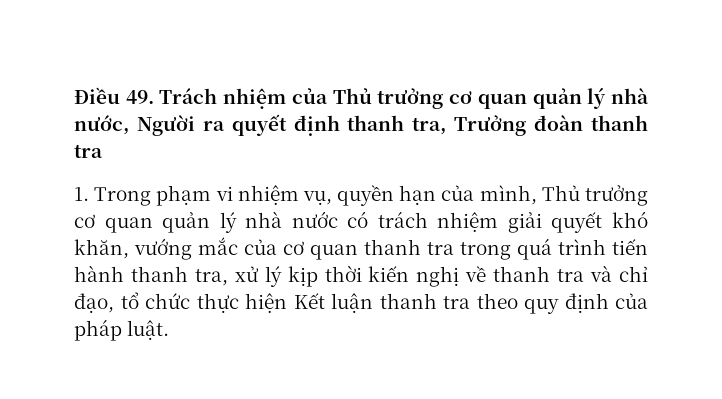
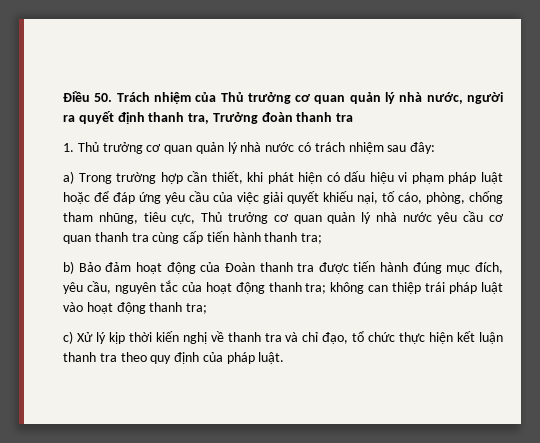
- Điều 49. Trách nhiệm của Thủ trưởng cơ quan quản lý nhà nước, Người ra quyết định thanh tra, Trưởng đoàn thanh tra
+ Điều 50. Trách nhiệm của Thủ trưởng cơ quan quản lý nhà nước, người ra quyết định thanh tra, Trưởng đoàn thanh tra
- 1. Trong phạm vi nhiệm vụ, quyền hạn của mình, Thủ trưởng cơ quan quản lý nhà nước có trách nhiệm giải quyết khó khăn, vướng mắc của cơ quan thanh tra trong quá trình tiến hành thanh tra, xử lý kịp thời kiến nghị về thanh tra và chỉ đạo, tổ chức thực hiện Kết luận thanh tra theo quy định của pháp luật.
+ 1. Thủ trưởng cơ quan quản lý nhà nước có trách nhiệm sau đây:
+ a) Trong trường hợp cần thiết, khi phát hiện có dấu hiệu vi phạm pháp luật hoặc để đáp ứng yêu cầu của việc giải quyết khiếu nại, tố cáo, phòng, chống tham nhũng, tiêu cực, Thủ trưởng cơ quan quản lý nhà nước yêu cầu cơ quan thanh tra cùng cấp tiến hành thanh tra;
+ b) Bảo đảm hoạt động của Đoàn thanh tra được tiến hành đúng mục đích, yêu cầu, nguyên tắc của hoạt động thanh tra; không can thiệp trái pháp luật vào hoạt động thanh tra;
+ c) Xử lý kịp thời kiến nghị về thanh tra và chỉ đạo, tổ chức thực hiện kết luận thanh tra theo quy định của pháp luật.

